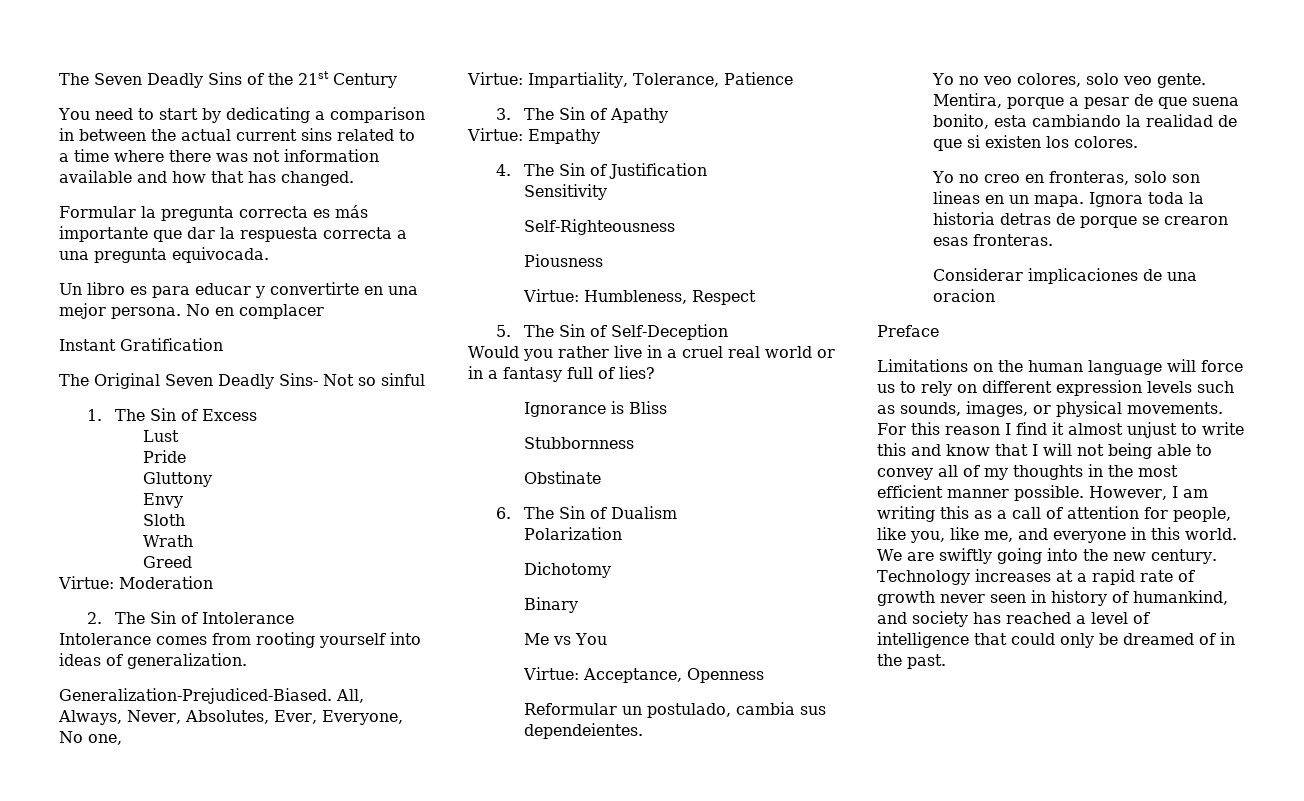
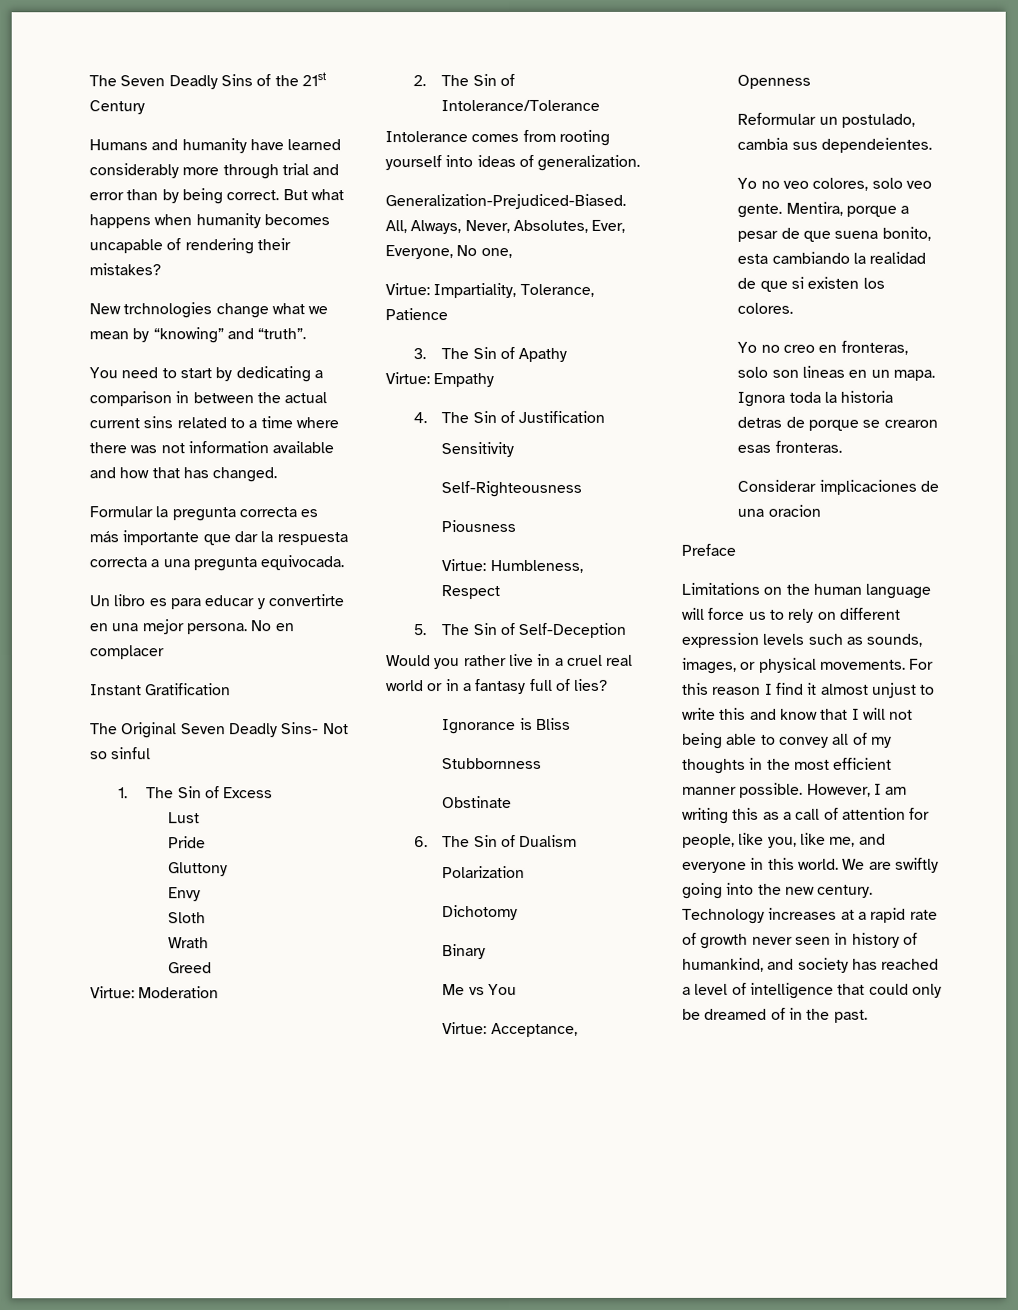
+ Humans and humanity have learned considerably more through trial and error than by being correct. But what happens when humanity becomes uncapable of rendering their mistakes?
+ New trchnologies change what we mean by “knowing” and “truth”.
- 2. The Sin of Intolerance
+ 2. The Sin of Intolerance/Tolerance

